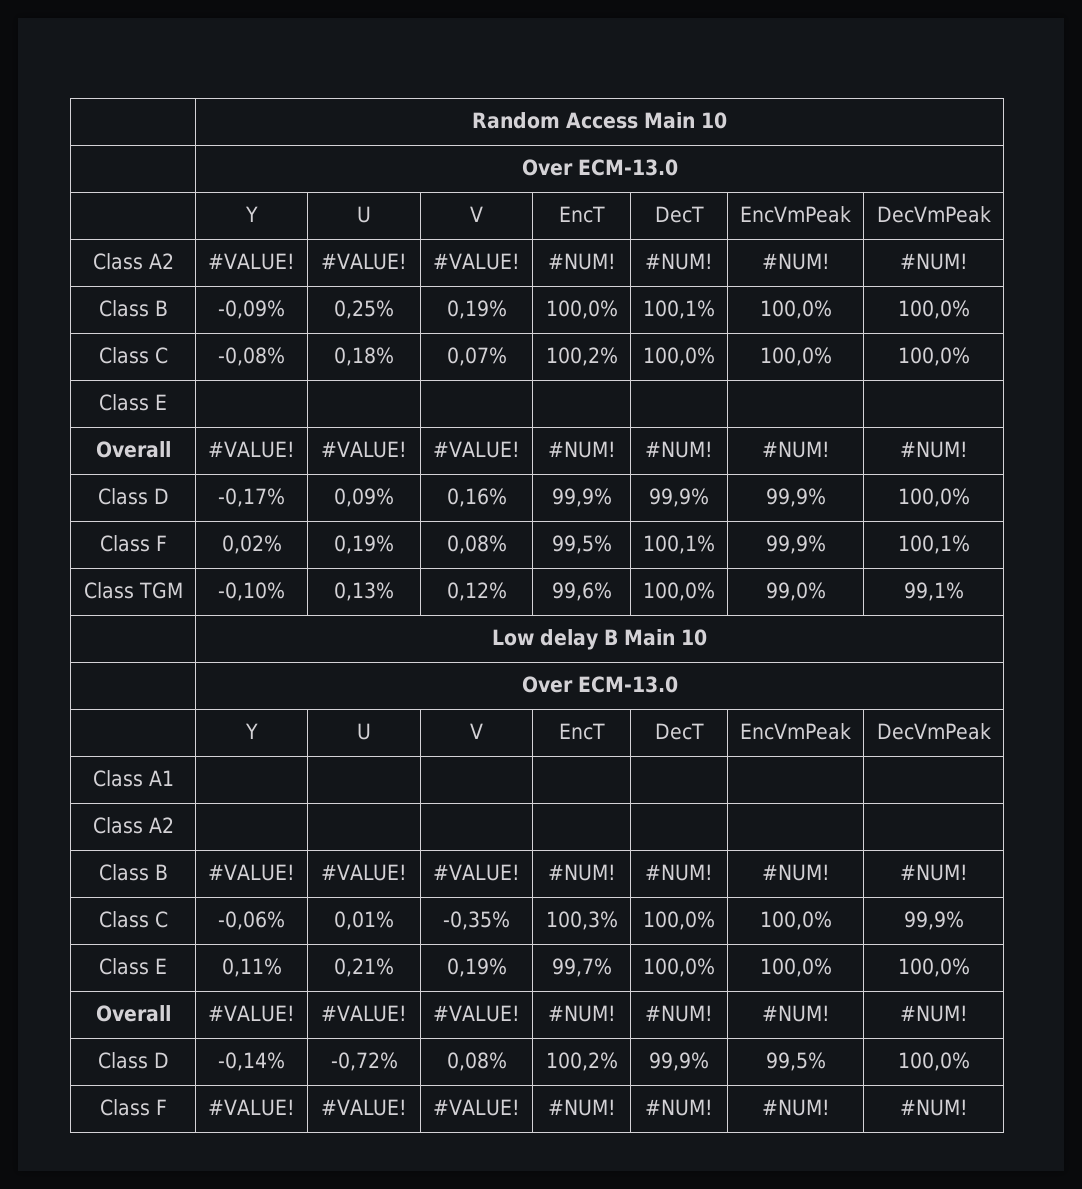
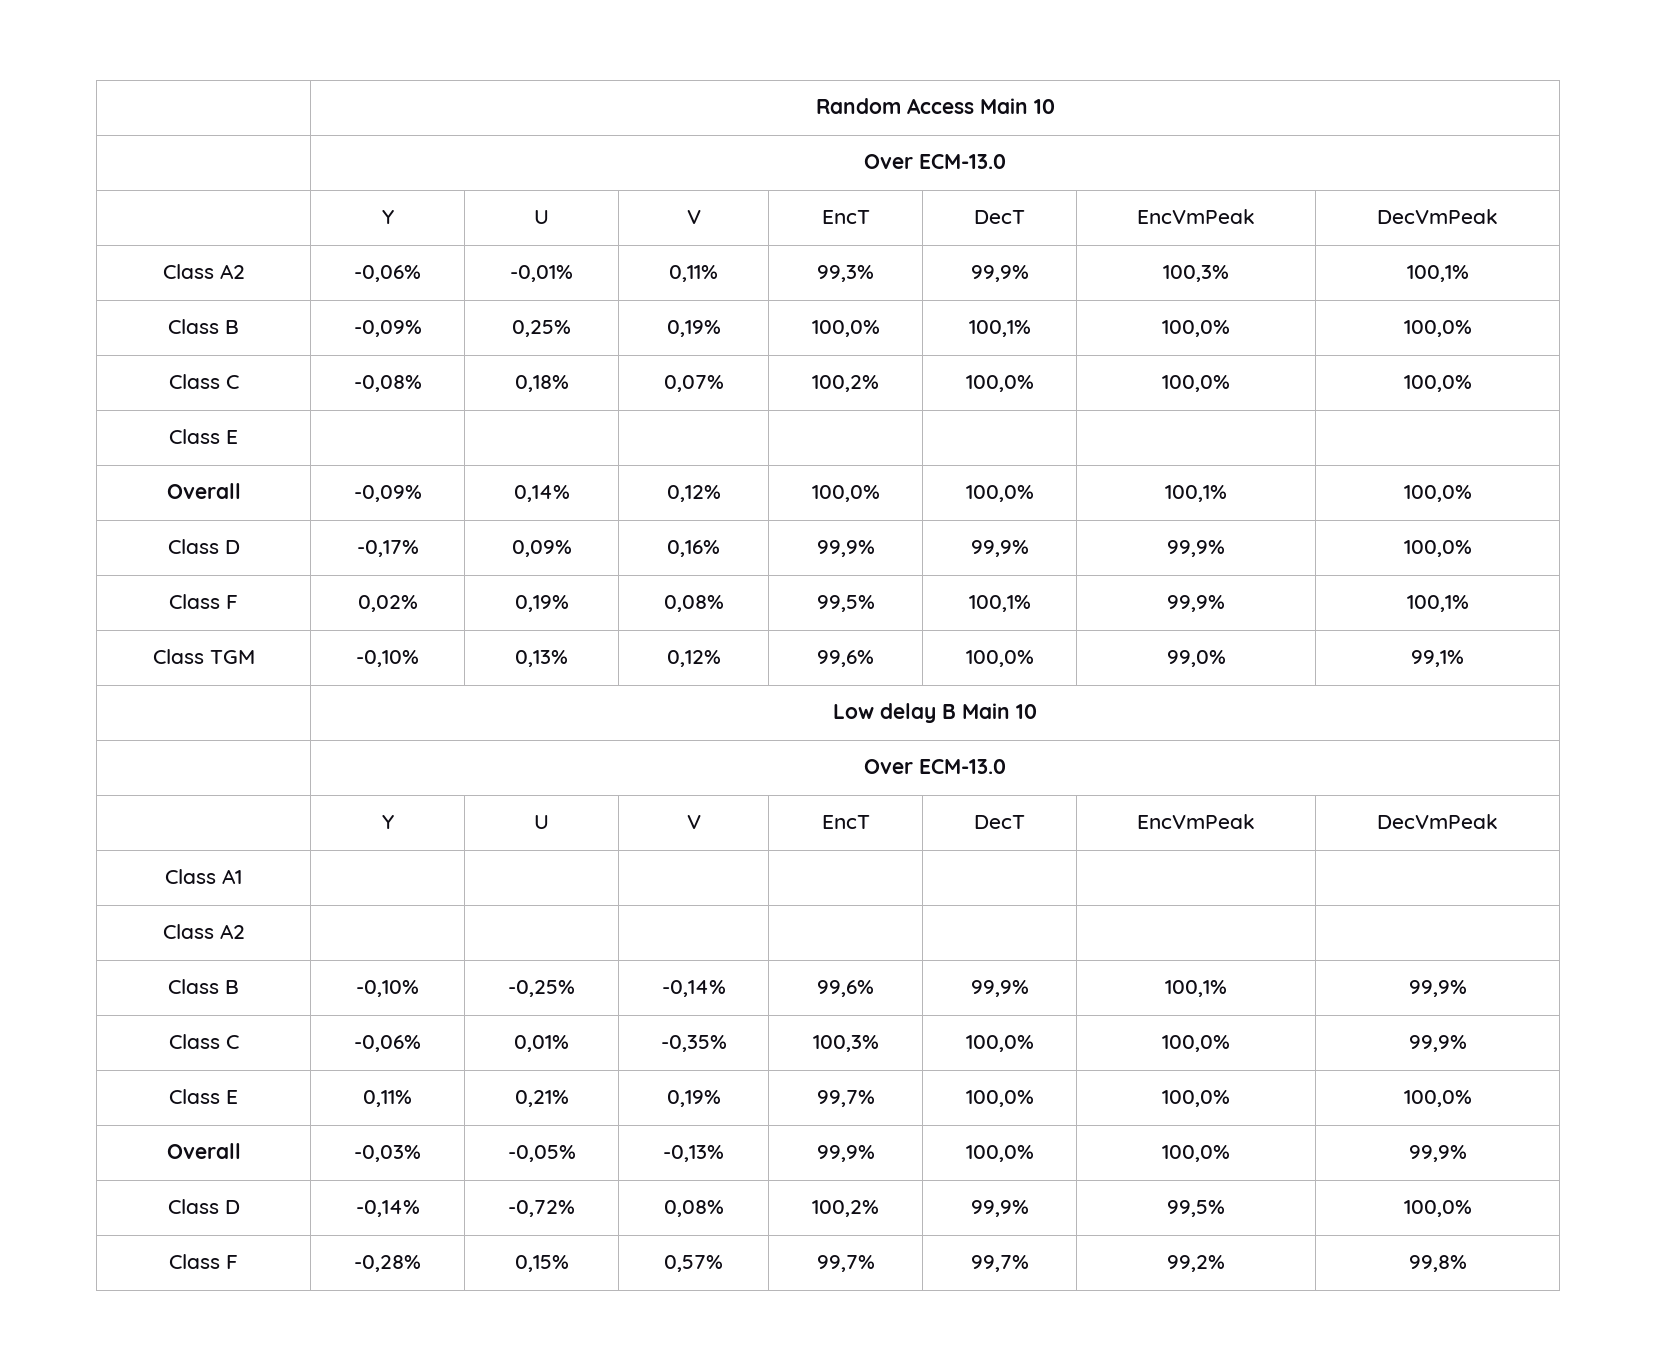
- Class A2 | #VALUE! | #VALUE! | #VALUE! | #NUM! | #NUM! | #NUM! | #NUM!
+ Class A2 | -0,06% | -0,01% | 0,11% | 99,3% | 99,9% | 100,3% | 100,1%
  Class E | | | | | | |
- Overall | #VALUE! | #VALUE! | #VALUE! | #NUM! | #NUM! | #NUM! | #NUM!
+ Overall | -0,09% | 0,14% | 0,12% | 100,0% | 100,0% | 100,1% | 100,0%
- Class B | #VALUE! | #VALUE! | #VALUE! | #NUM! | #NUM! | #NUM! | #NUM!
+ Class B | -0,10% | -0,25% | -0,14% | 99,6% | 99,9% | 100,1% | 99,9%
  Class E | 0,11% | 0,21% | 0,19% | 99,7% | 100,0% | 100,0% | 100,0%
- Overall | #VALUE! | #VALUE! | #VALUE! | #NUM! | #NUM! | #NUM! | #NUM!
+ Overall | -0,03% | -0,05% | -0,13% | 99,9% | 100,0% | 100,0% | 99,9%
- Class F | #VALUE! | #VALUE! | #VALUE! | #NUM! | #NUM! | #NUM! | #NUM!
+ Class F | -0,28% | 0,15% | 0,57% | 99,7% | 99,7% | 99,2% | 99,8%

